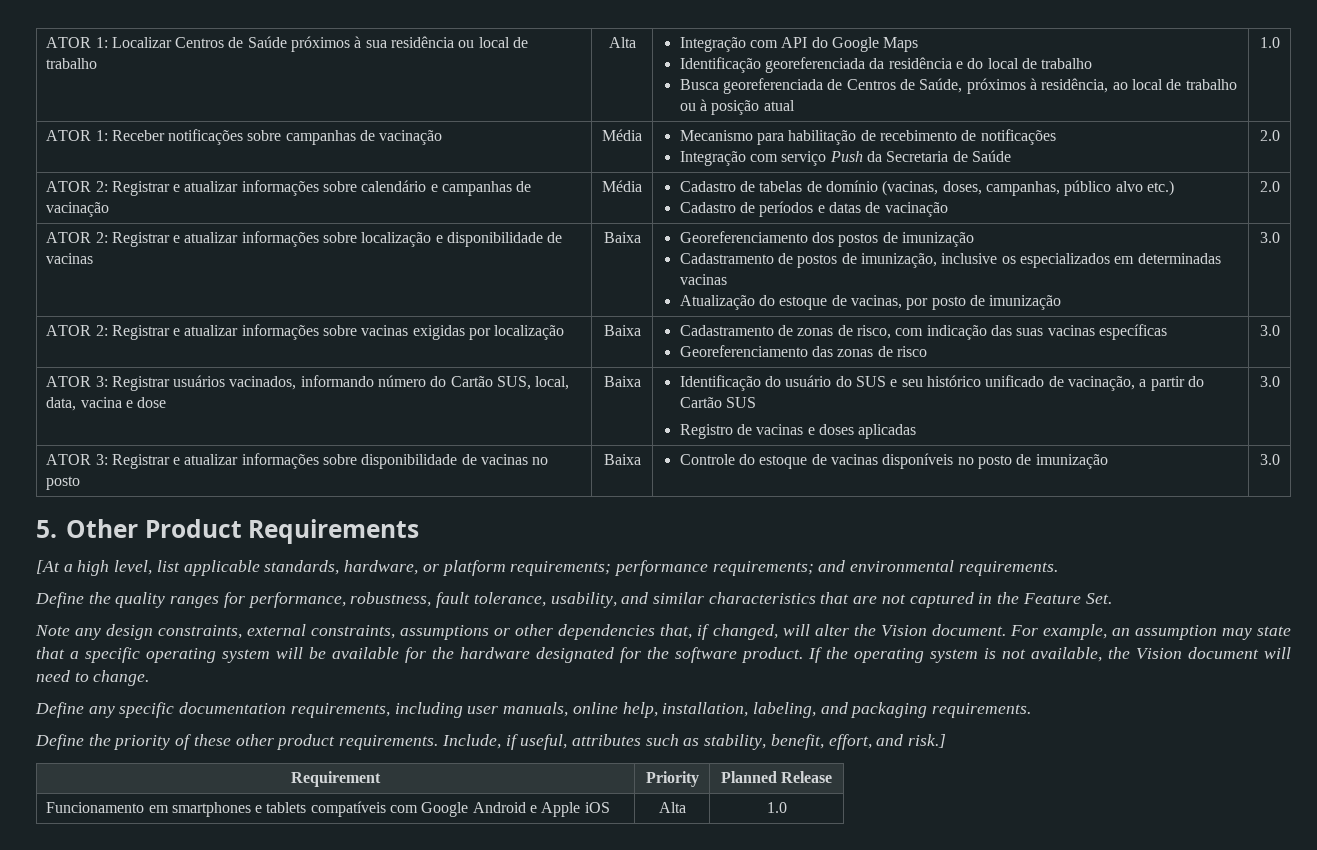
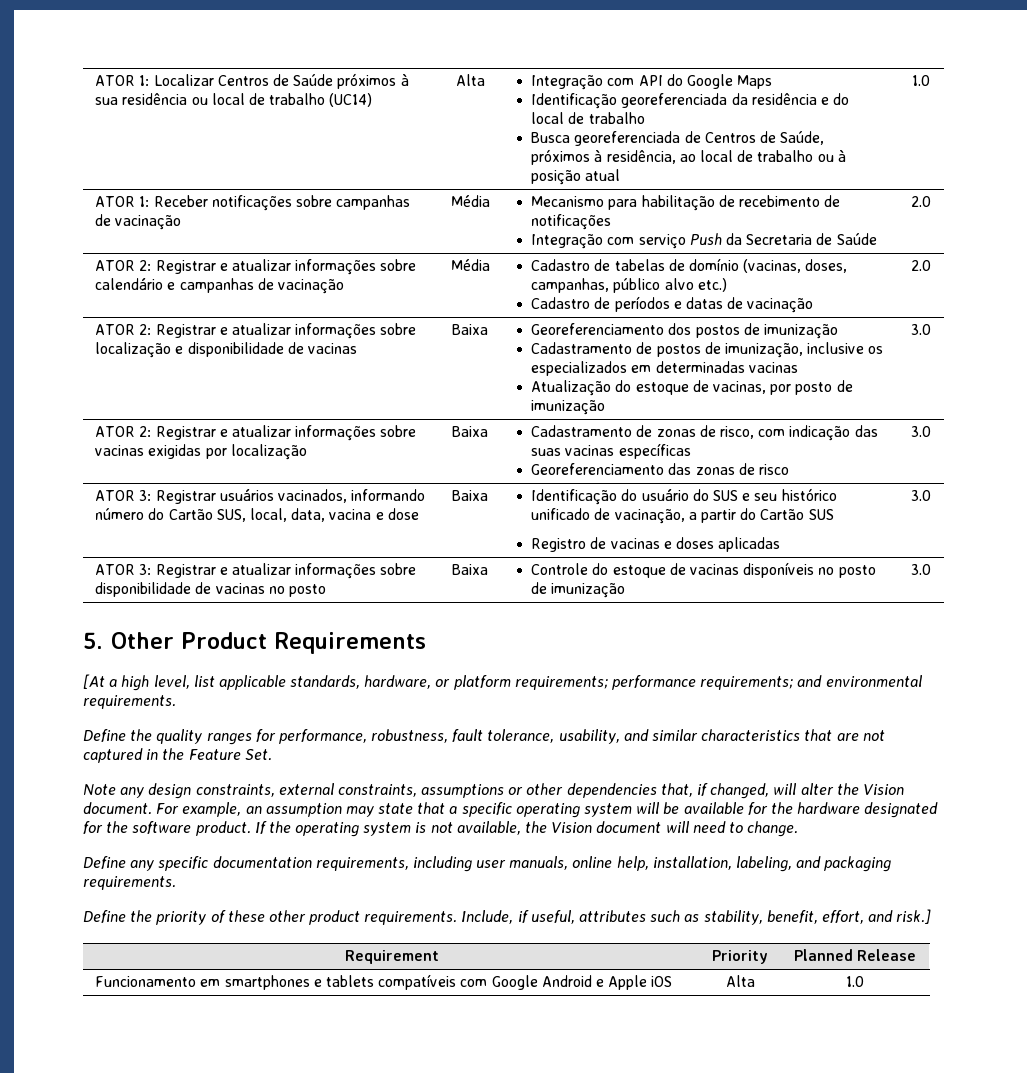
- ATOR 1: Localizar Centros de Saúde próximos à sua residência ou local de trabalho
+ ATOR 1: Localizar Centros de Saúde próximos à sua residência ou local de trabalho (UC14)

